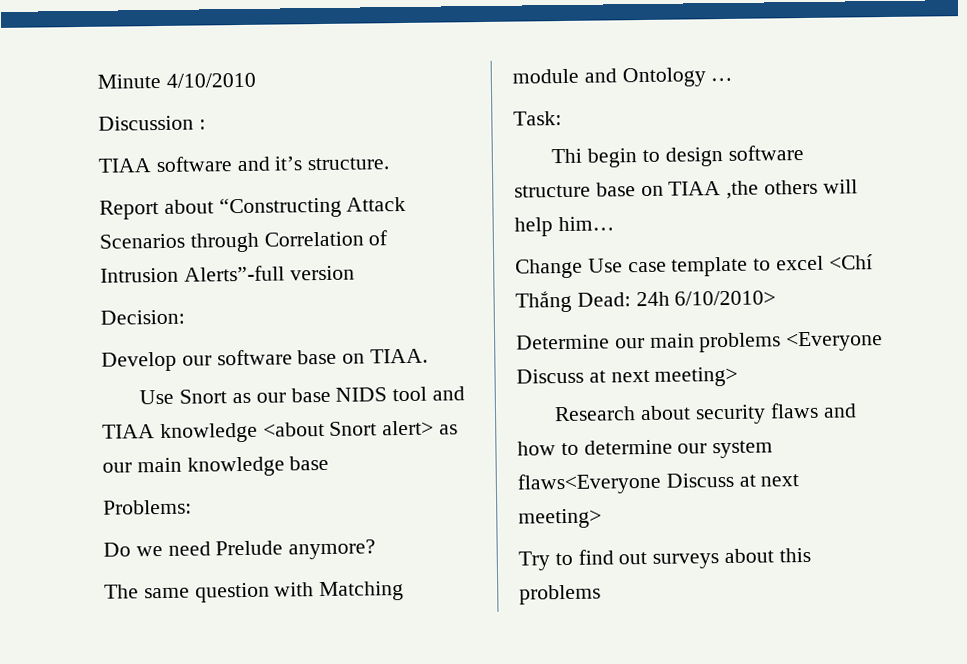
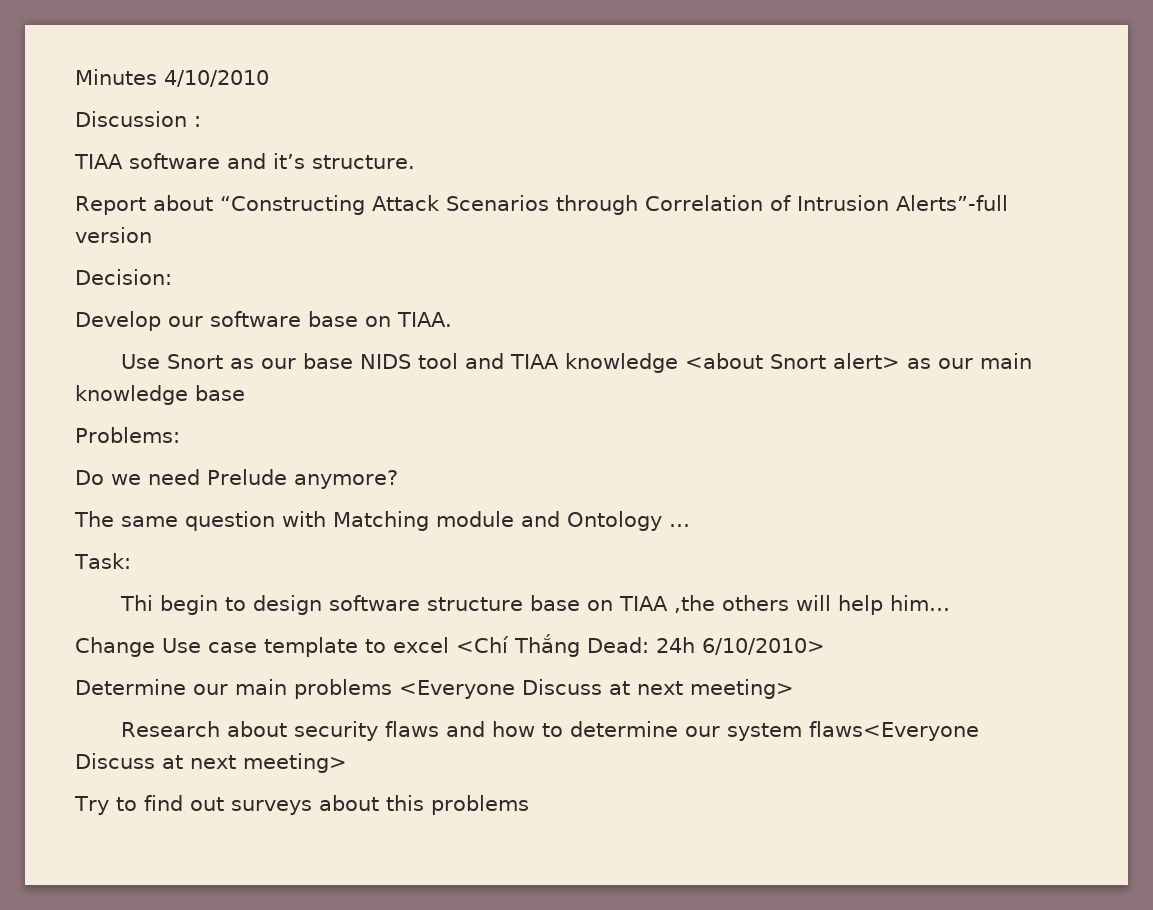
- Minute 4/10/2010
+ Minutes 4/10/2010

